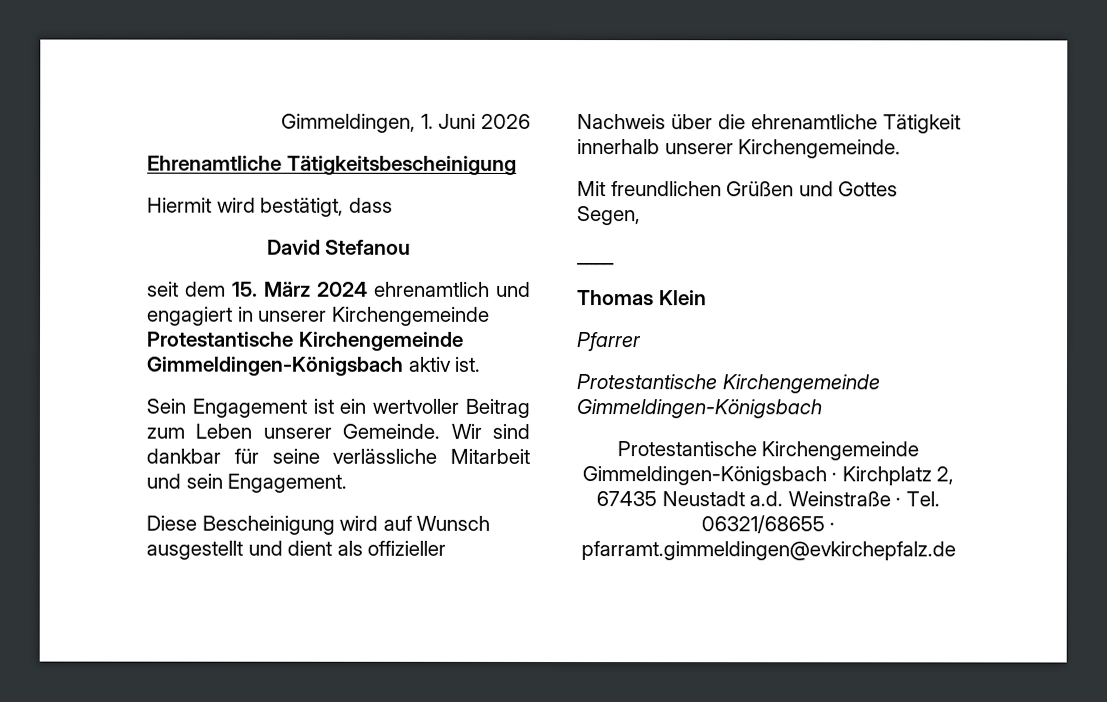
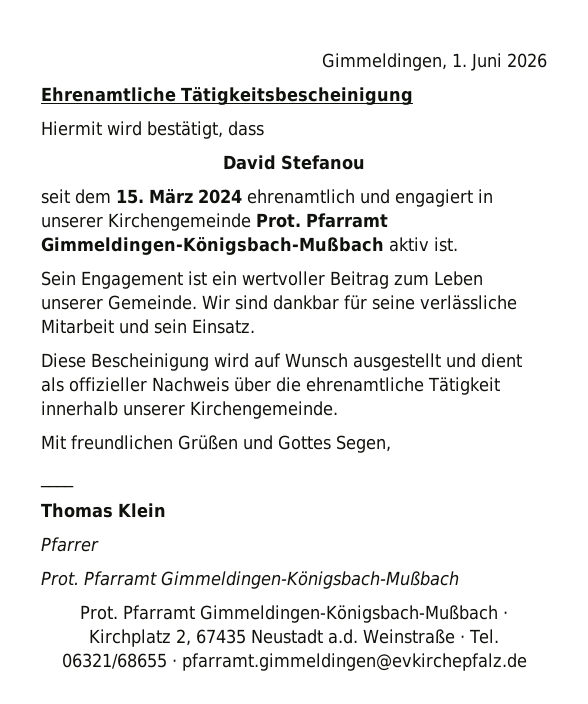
- seit dem 15. März 2024 ehrenamtlich und engagiert in unserer Kirchengemeinde Protestantische Kirchengemeinde Gimmeldingen-Königsbach aktiv ist.
+ seit dem 15. März 2024 ehrenamtlich und engagiert in unserer Kirchengemeinde Prot. Pfarramt Gimmeldingen-Königsbach-Mußbach aktiv ist.
- Wir sind dankbar für seine verlässliche Mitarbeit und sein Engagement.
+ Wir sind dankbar für seine verlässliche Mitarbeit und sein Einsatz.
  Pfarrer
- Protestantische Kirchengemeinde Gimmeldingen-Königsbach
- Protestantische Kirchengemeinde Gimmeldingen-Königsbach · Kirchplatz 2, 67435 Neustadt a.d. Weinstraße · Tel. 06321/68655 · pfarramt.gimmeldingen@evkirchepfalz.de
+ Prot. Pfarramt Gimmeldingen-Königsbach-Mußbach
+ Prot. Pfarramt Gimmeldingen-Königsbach-Mußbach · Kirchplatz 2, 67435 Neustadt a.d. Weinstraße · Tel. 06321/68655 · pfarramt.gimmeldingen@evkirchepfalz.de

